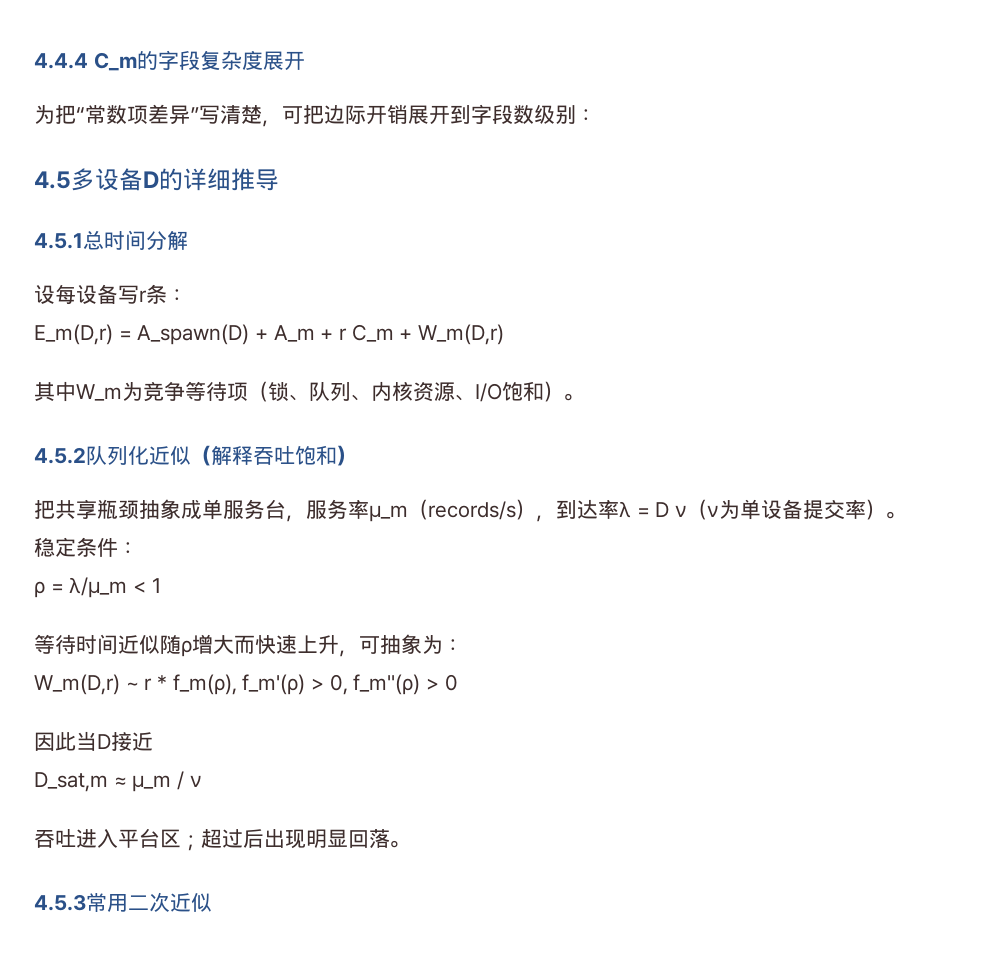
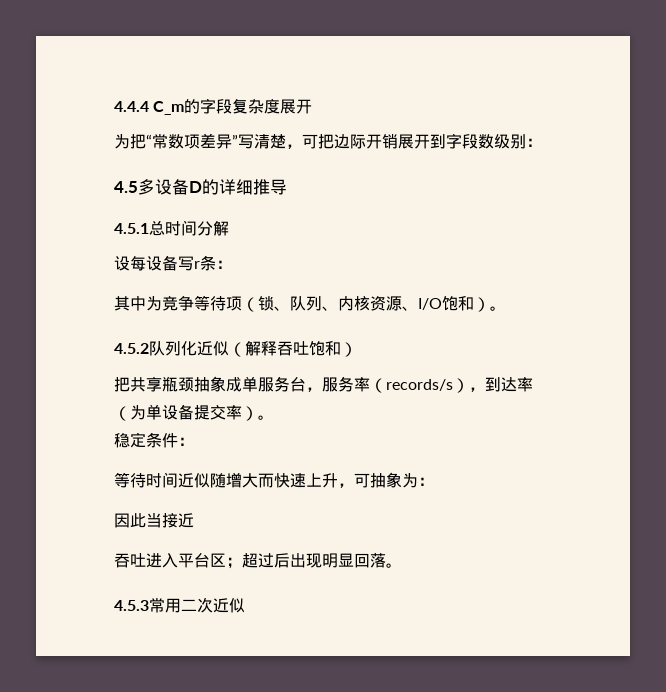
- E_m(D,r) = A_spawn(D) + A_m + r C_m + W_m(D,r)
- 其中W_m为竞争等待项（锁、队列、内核资源、I/O饱和）。
+ 其中为竞争等待项（锁、队列、内核资源、I/O饱和）。
- 把共享瓶颈抽象成单服务台，服务率μ_m（records/s），到达率λ = D ν（ν为单设备提交率）。
+ 把共享瓶颈抽象成单服务台，服务率（records/s），到达率（为单设备提交率）。
- ρ = λ/μ_m < 1
- 等待时间近似随ρ增大而快速上升，可抽象为：
+ 等待时间近似随增大而快速上升，可抽象为：
- W_m(D,r) ~ r * f_m(ρ), f_m'(ρ) > 0, f_m''(ρ) > 0
- 因此当D接近
+ 因此当接近
- D_sat,m ≈ μ_m / ν

